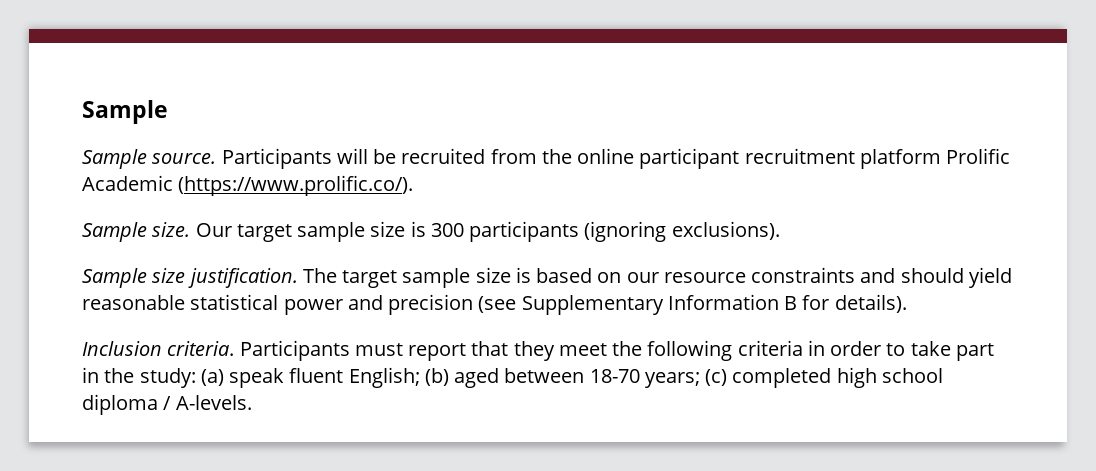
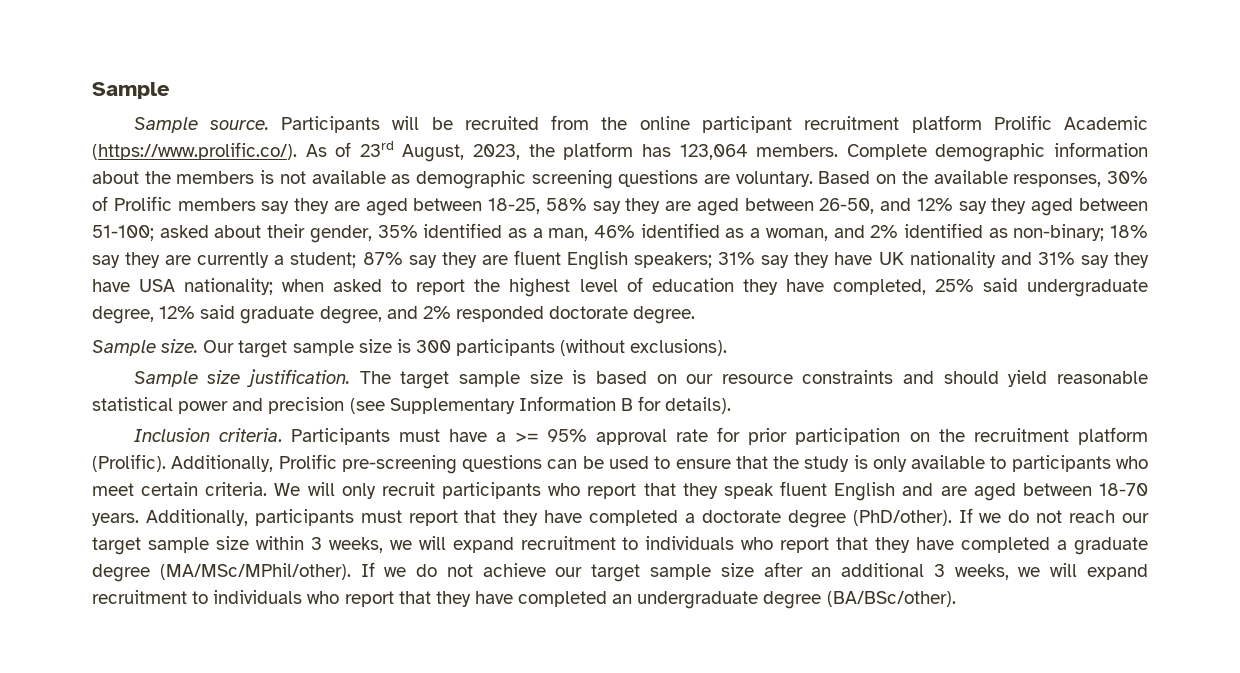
- Participants will be recruited from the online participant recruitment platform Prolific Academic (https://www.prolific.co/).
+ Participants will be recruited from the online participant recruitment platform Prolific Academic (https://www.prolific.co/). As of 23rd August, 2023, the platform has 123,064 members. Complete demographic information about the members is not available as demographic screening questions are voluntary. Based on the available responses, 30% of Prolific members say they are aged between 18-25, 58% say they are aged between 26-50, and 12% say they aged between 51-100; asked about their gender, 35% identified as a man, 46% identified as a woman, and 2% identified as non-binary; 18% say they are currently a student; 87% say they are fluent English speakers; 31% say they have UK nationality and 31% say they have USA nationality; when asked to report the highest level of education they have completed, 25% said undergraduate degree, 12% said graduate degree, and 2% responded doctorate degree.
- Our target sample size is 300 participants (ignoring exclusions).
+ Our target sample size is 300 participants (without exclusions).
- Participants must report that they meet the following criteria in order to take part in the study: (a) speak fluent English; (b) aged between 18-70 years; (c) completed high school diploma / A-levels.
+ Participants must have a >= 95% approval rate for prior participation on the recruitment platform (Prolific). Additionally, Prolific pre-screening questions can be used to ensure that the study is only available to participants who meet certain criteria. We will only recruit participants who report that they speak fluent English and are aged between 18-70 years. Additionally, participants must report that they have completed a doctorate degree (PhD/other). If we do not reach our target sample size within 3 weeks, we will expand recruitment to individuals who report that they have completed a graduate degree (MA/MSc/MPhil/other). If we do not achieve our target sample size after an additional 3 weeks, we will expand recruitment to individuals who report that they have completed an undergraduate degree (BA/BSc/other).

